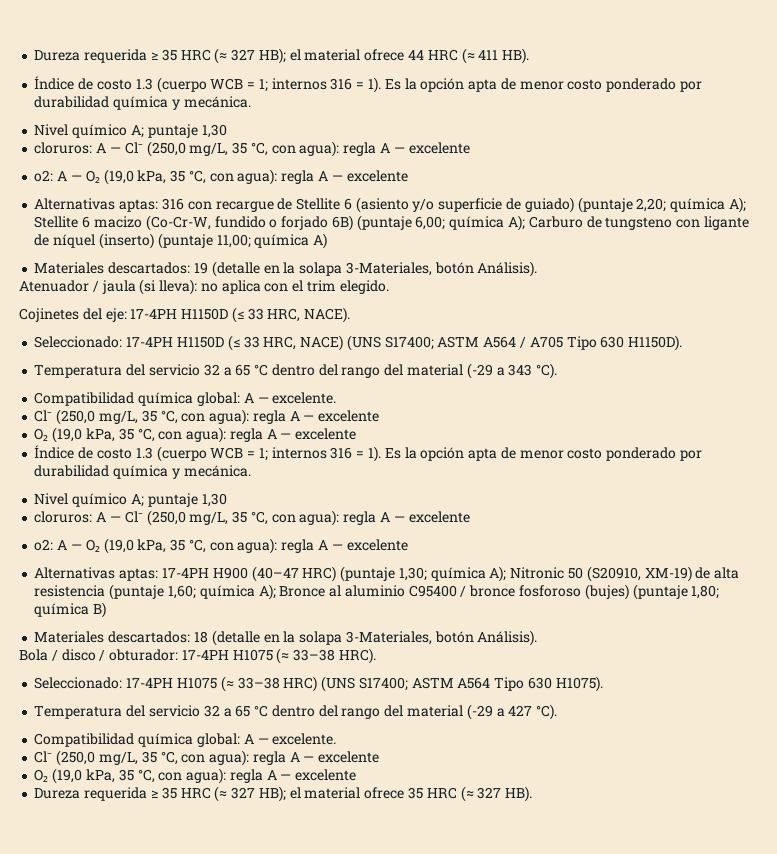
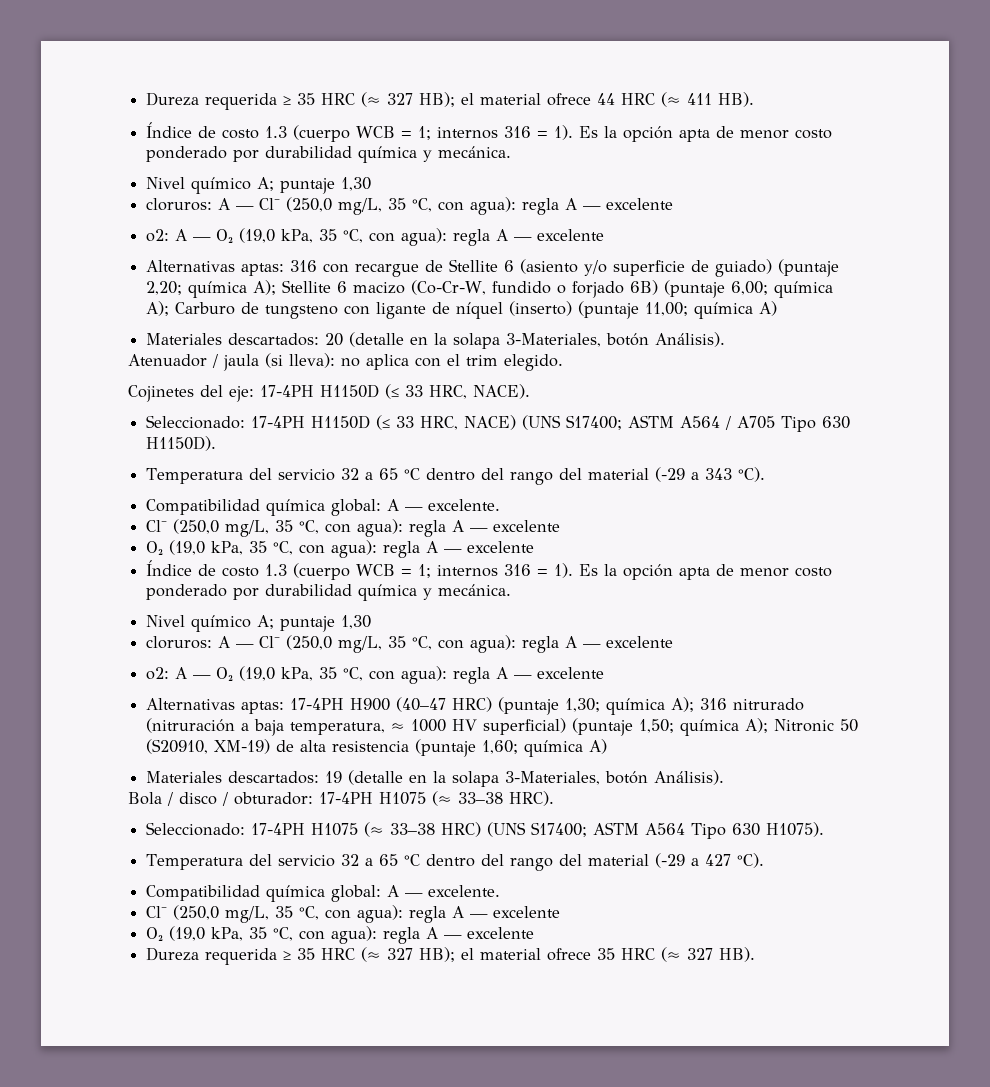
- Materiales descartados: 19 (detalle en la solapa 3-Materiales, botón Análisis).
+ Materiales descartados: 20 (detalle en la solapa 3-Materiales, botón Análisis).
- Alternativas aptas: 17-4PH H900 (40–47 HRC) (puntaje 1,30; química A); Nitronic 50 (S20910, XM-19) de alta resistencia (puntaje 1,60; química A); Bronce al aluminio C95400 / bronce fosforoso (bujes) (puntaje 1,80; química B)
- Materiales descartados: 18 (detalle en la solapa 3-Materiales, botón Análisis).
+ Alternativas aptas: 17-4PH H900 (40–47 HRC) (puntaje 1,30; química A); 316 nitrurado (nitruración a baja temperatura, ≈ 1000 HV superficial) (puntaje 1,50; química A); Nitronic 50 (S20910, XM-19) de alta resistencia (puntaje 1,60; química A)
+ Materiales descartados: 19 (detalle en la solapa 3-Materiales, botón Análisis).

